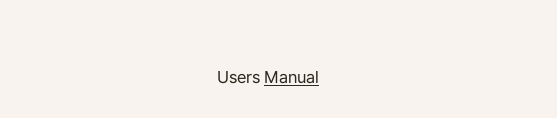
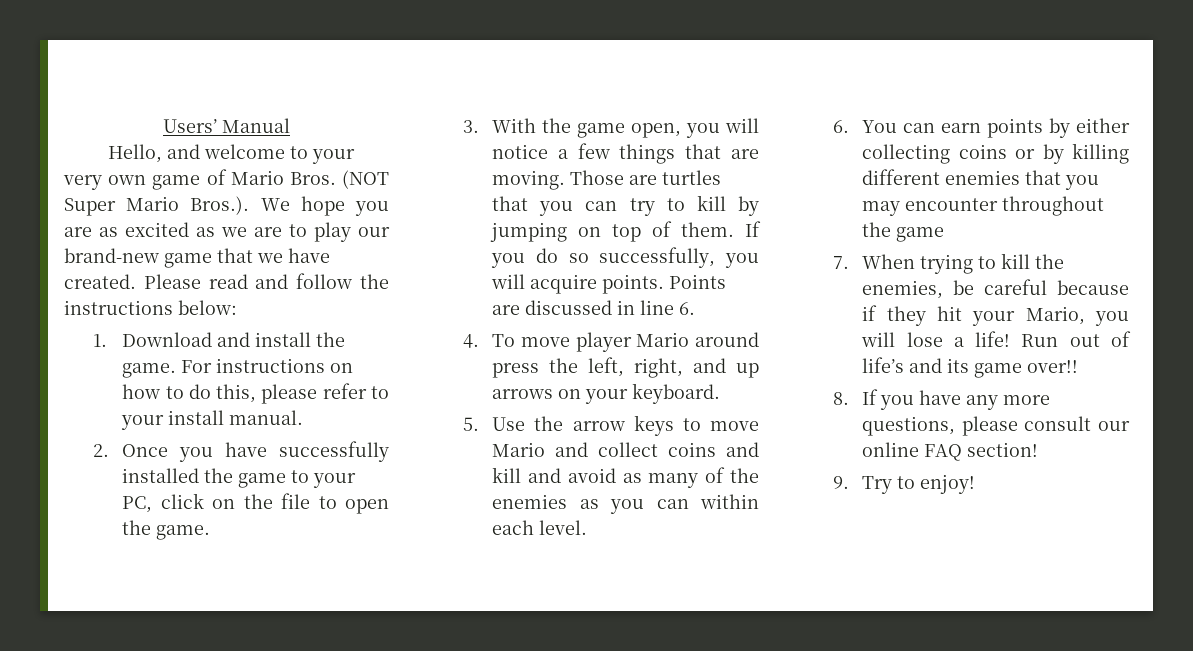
- Users Manual
+ Users’ Manual
+ Hello, and welcome to your very own game of Mario Bros. (NOT Super Mario Bros.). We hope you are as excited as we are to play our brand-new game that we have created. Please read and follow the instructions below:
+ 1. Download and install the game. For instructions on how to do this, please refer to your install manual.
+ 2. Once you have successfully installed the game to your PC, click on the file to open the game.
+ 3. With the game open, you will notice a few things that are moving. Those are turtles that you can try to kill by jumping on top of them. If you do so successfully, you will acquire points. Points are discussed in line 6.
+ 4. To move player Mario around press the left, right, and up arrows on your keyboard.
+ 5. Use the arrow keys to move Mario and collect coins and kill and avoid as many of the enemies as you can within each level.
+ 6. You can earn points by either collecting coins or by killing different enemies that you may encounter throughout the game
+ 7. When trying to kill the enemies, be careful because if they hit your Mario, you will lose a life! Run out of life’s and its game over!!
+ 8. If you have any more questions, please consult our online FAQ section!
+ 9. Try to enjoy!

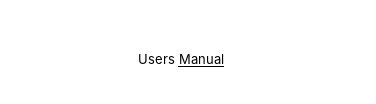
- Users’ Manual
+ Users Manual
- Hello, and welcome to your very own game of Mario Bros. (NOT Super Mario Bros.). We hope you are as excited as we are to play our brand-new game that we have created. Please read and follow the instructions below:
- 1. Download and install the game. For instructions on how to do this, please refer to your install manual.
- 2. Once you have successfully installed the game to your PC, click on the file to open the game.
- 3. With the game open, you will notice a few things that are moving. Those are turtles that you can try to kill by jumping on top of them. If you do so successfully, you will acquire points. Points are discussed in line 6.
- 4. To move player Mario around press the left, right, and up arrows on your keyboard.
- 5. Use the arrow keys to move Mario and collect coins and kill and avoid as many of the enemies as you can within each level.
- 6. You can earn points by either collecting coins or by killing different enemies that you may encounter throughout the game
- 7. When trying to kill the enemies, be careful because if they hit your Mario, you will lose a life! Run out of life’s and its game over!!
- 8. If you have any more questions, please consult our online FAQ section!
- 9. Try to enjoy!

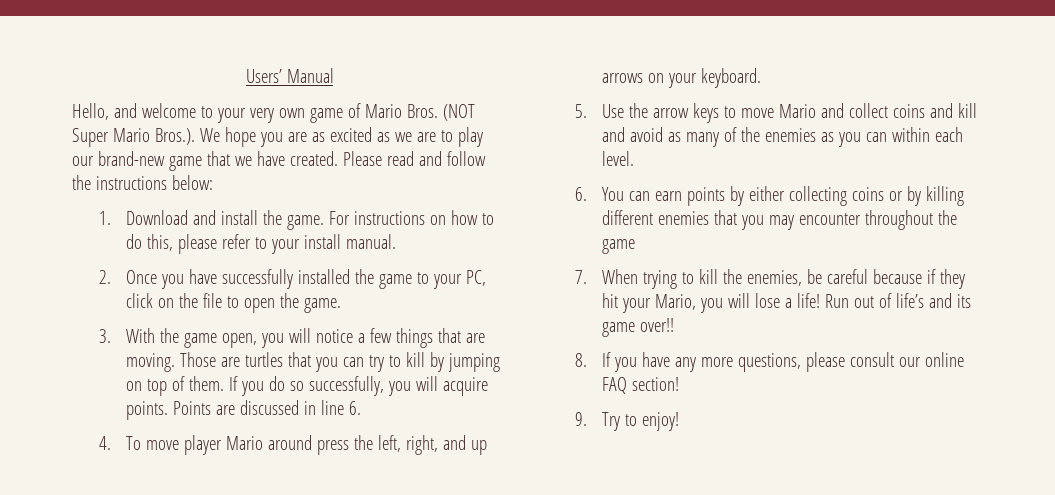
- Users Manual
+ Users’ Manual
+ Hello, and welcome to your very own game of Mario Bros. (NOT Super Mario Bros.). We hope you are as excited as we are to play our brand-new game that we have created. Please read and follow the instructions below:
+ 1. Download and install the game. For instructions on how to do this, please refer to your install manual.
+ 2. Once you have successfully installed the game to your PC, click on the file to open the game.
+ 3. With the game open, you will notice a few things that are moving. Those are turtles that you can try to kill by jumping on top of them. If you do so successfully, you will acquire points. Points are discussed in line 6.
+ 4. To move player Mario around press the left, right, and up arrows on your keyboard.
+ 5. Use the arrow keys to move Mario and collect coins and kill and avoid as many of the enemies as you can within each level.
+ 6. You can earn points by either collecting coins or by killing different enemies that you may encounter throughout the game
+ 7. When trying to kill the enemies, be careful because if they hit your Mario, you will lose a life! Run out of life’s and its game over!!
+ 8. If you have any more questions, please consult our online FAQ section!
+ 9. Try to enjoy!

